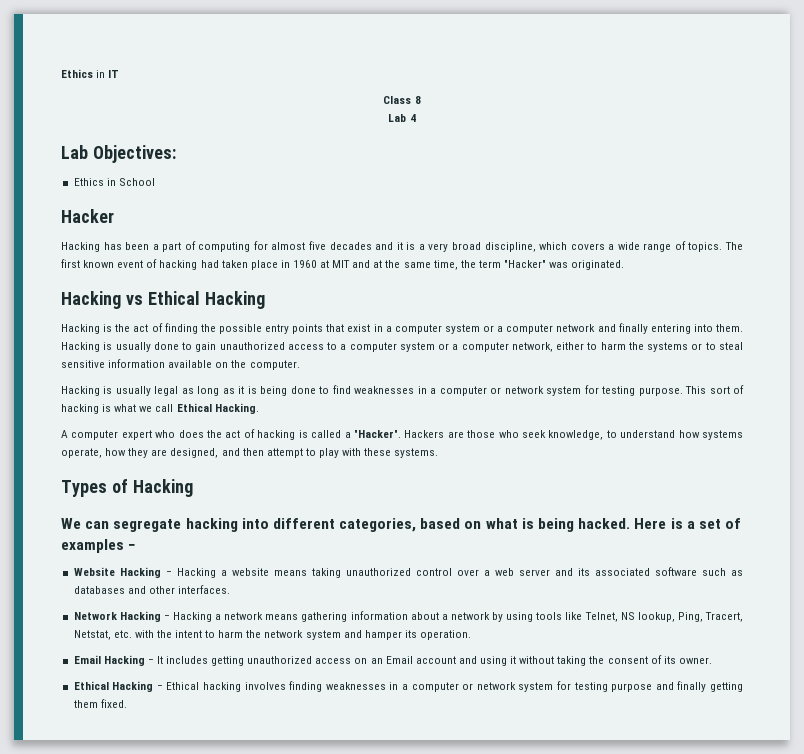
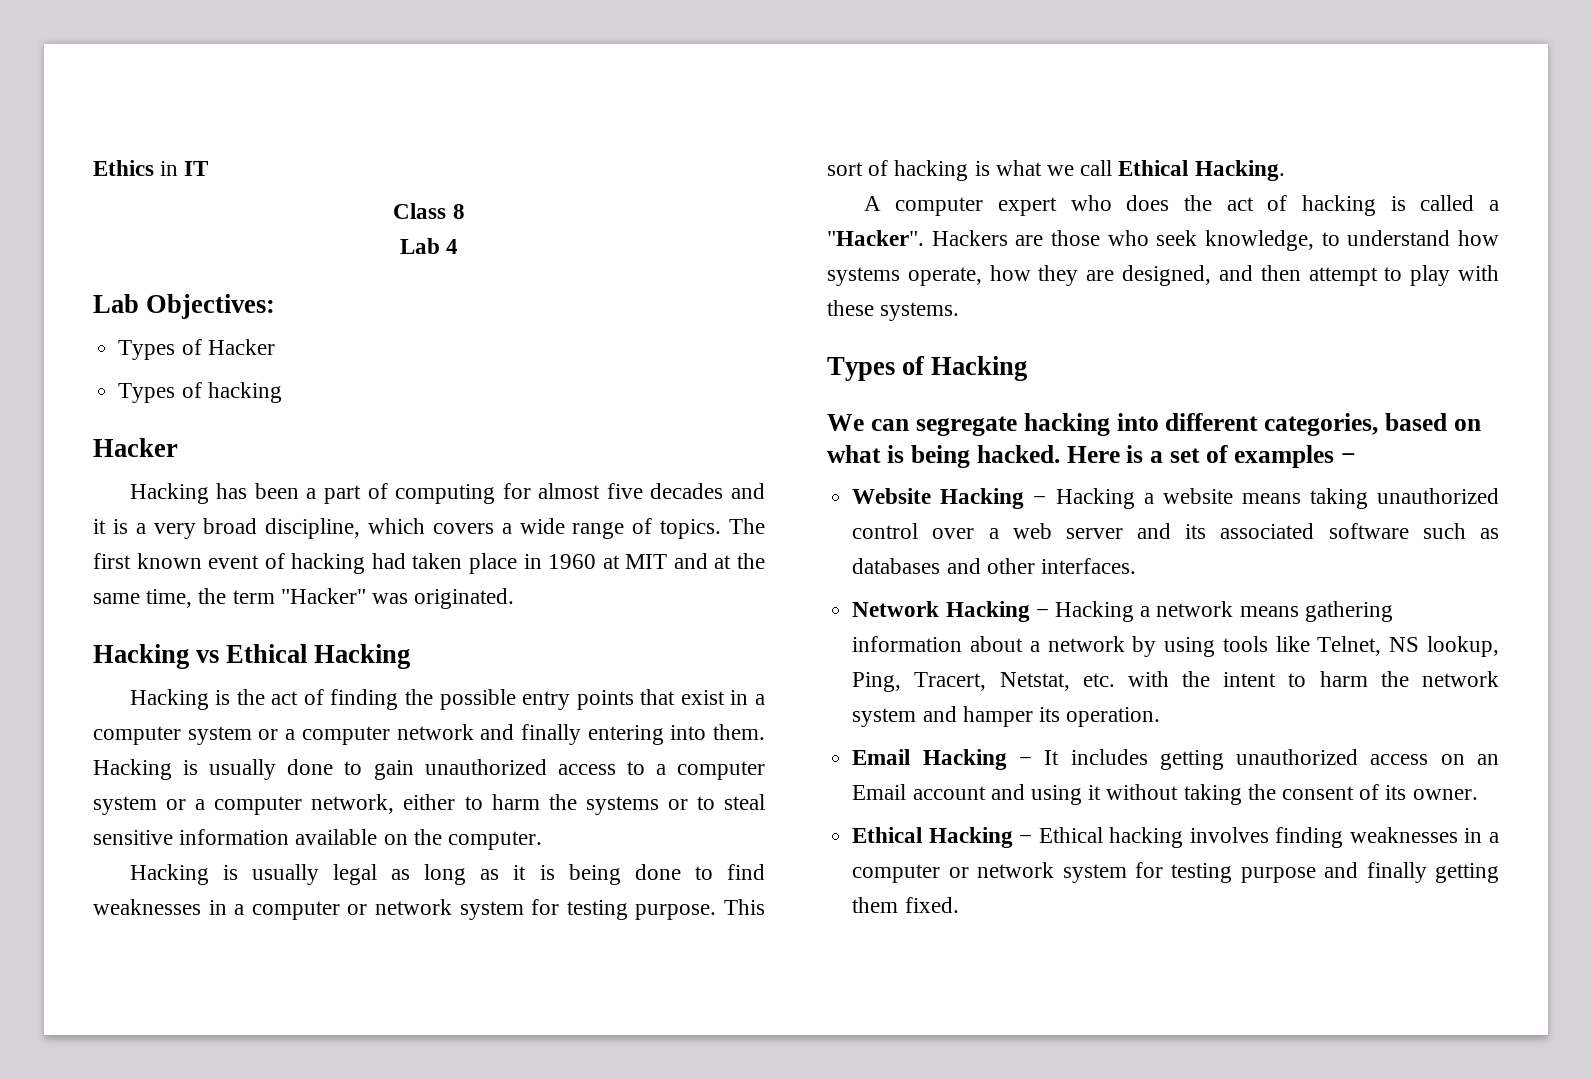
- Ethics in School
+ Types of Hacker
+ Types of hacking

